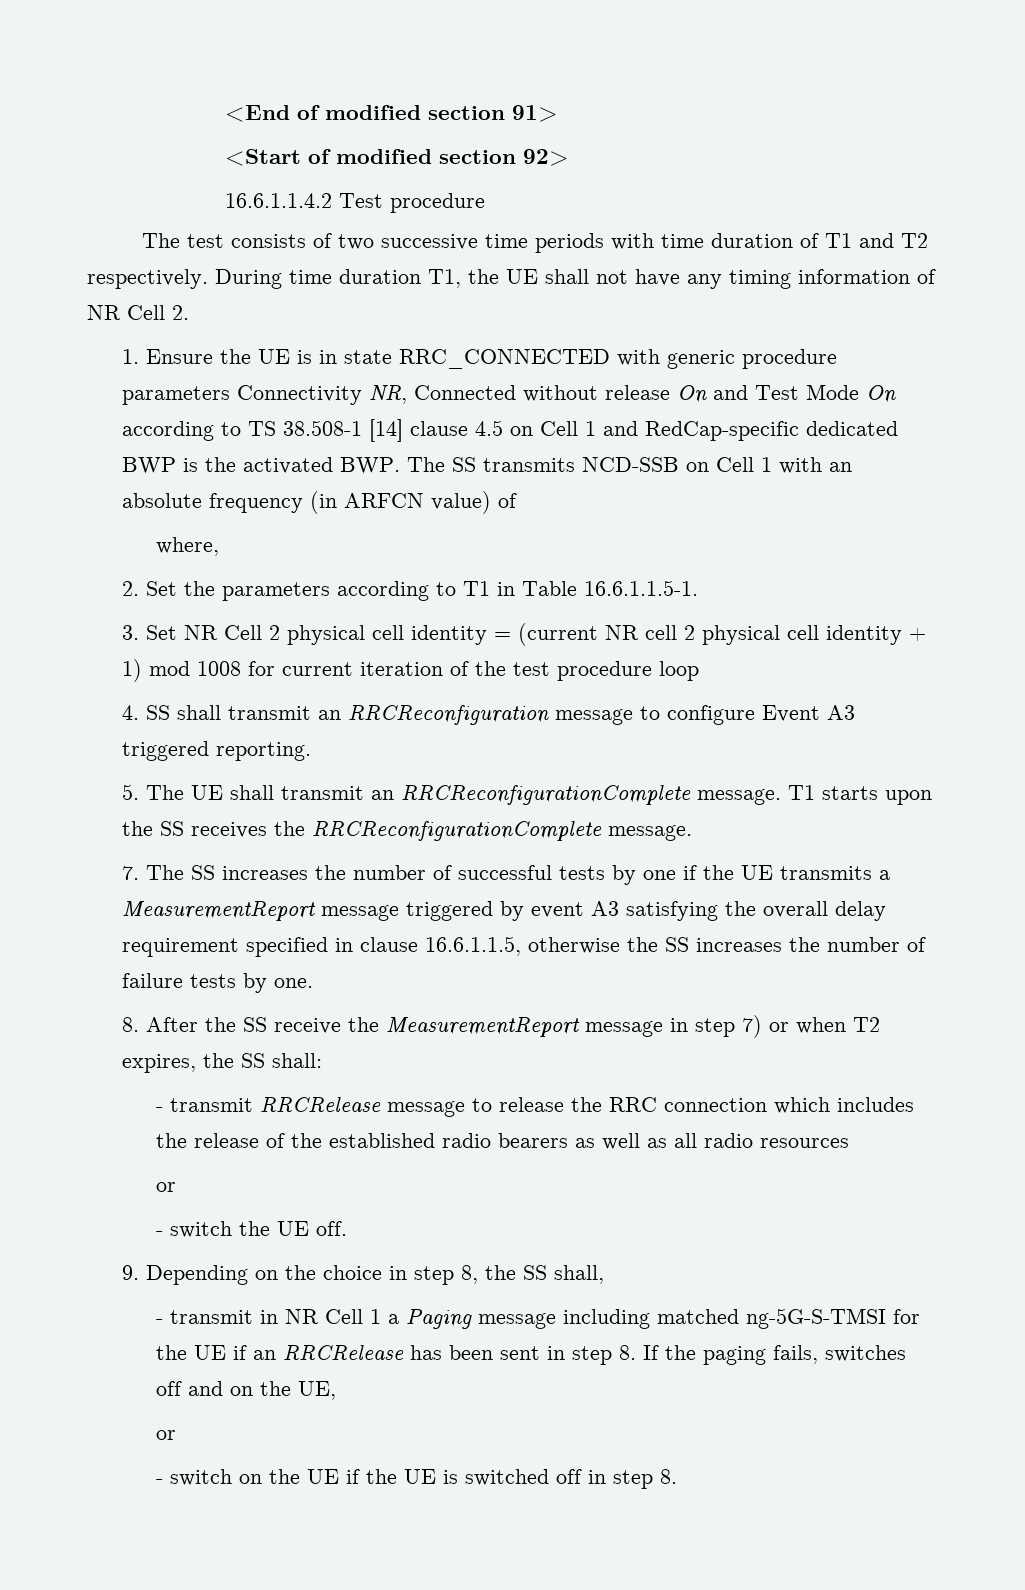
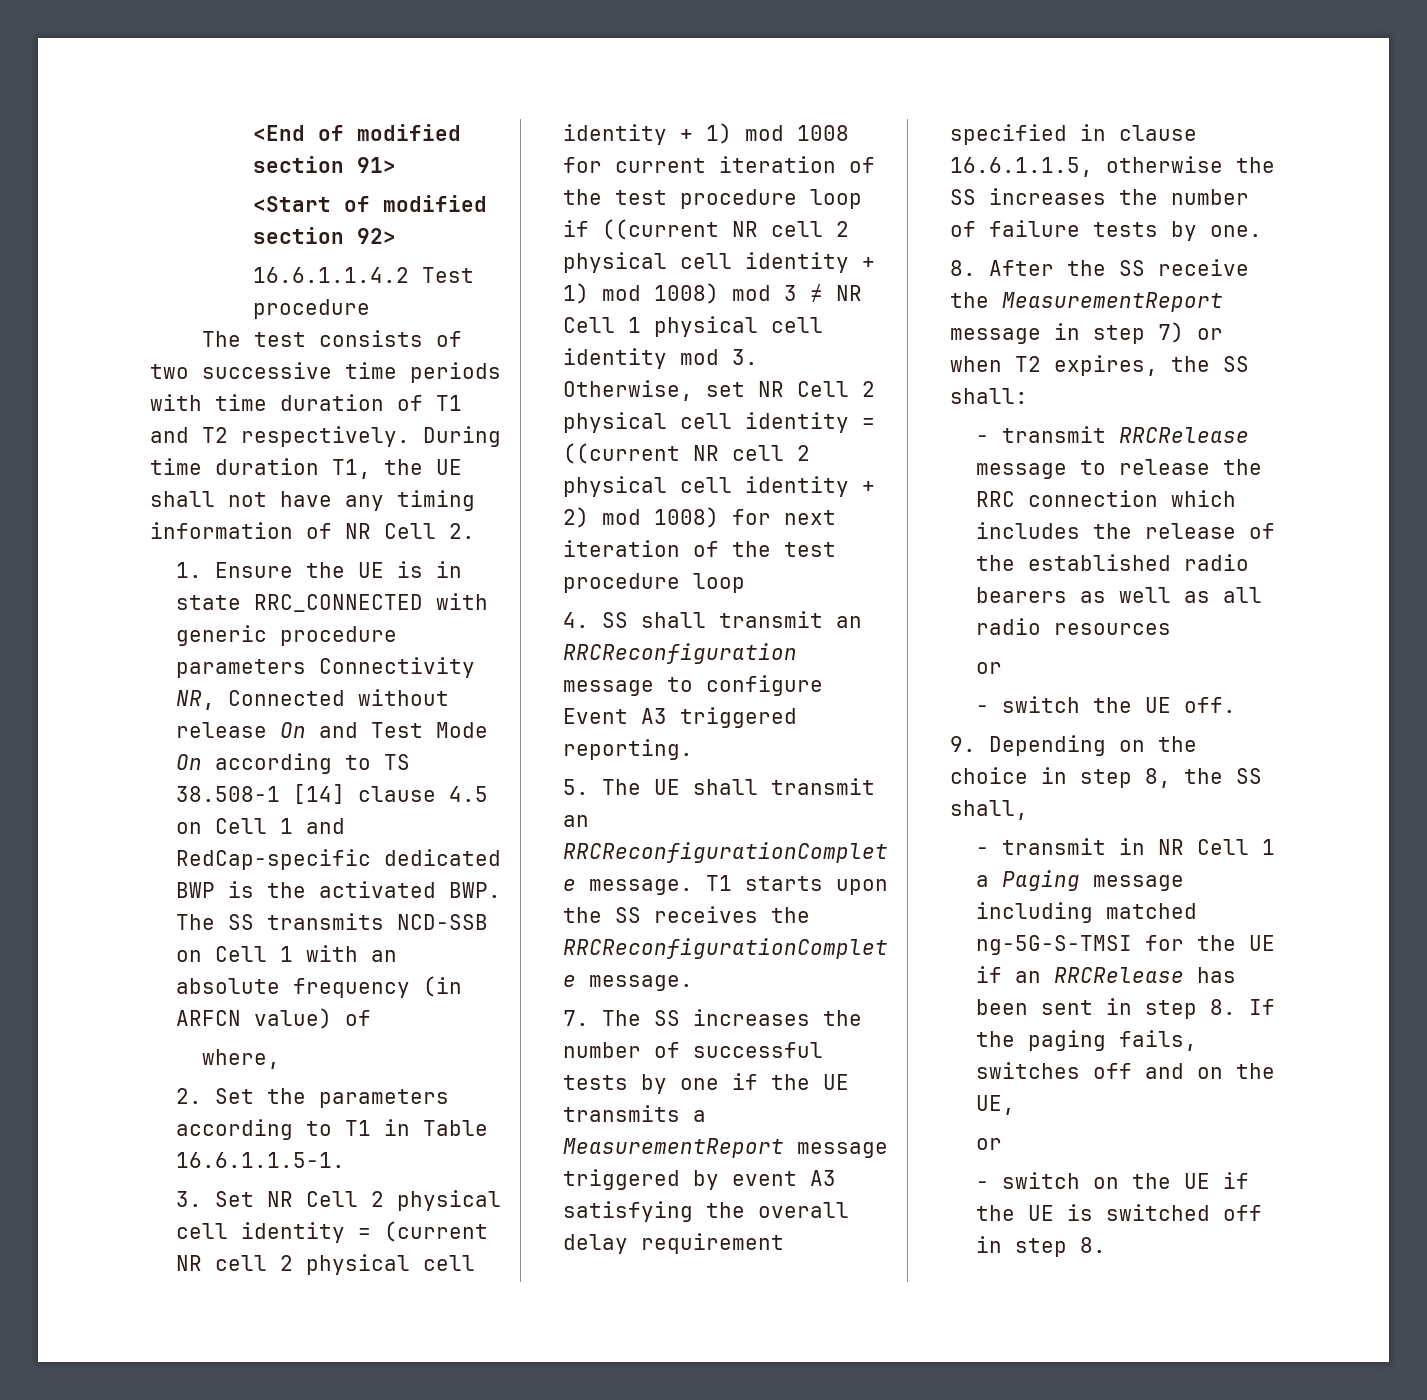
- 3. Set NR Cell 2 physical cell identity = (current NR cell 2 physical cell identity + 1) mod 1008 for current iteration of the test procedure loop
+ 3. Set NR Cell 2 physical cell identity = (current NR cell 2 physical cell identity + 1) mod 1008 for current iteration of the test procedure loop if ((current NR cell 2 physical cell identity + 1) mod 1008) mod 3 ≠ NR Cell 1 physical cell identity mod 3. Otherwise, set NR Cell 2 physical cell identity = ((current NR cell 2 physical cell identity + 2) mod 1008) for next iteration of the test procedure loop

